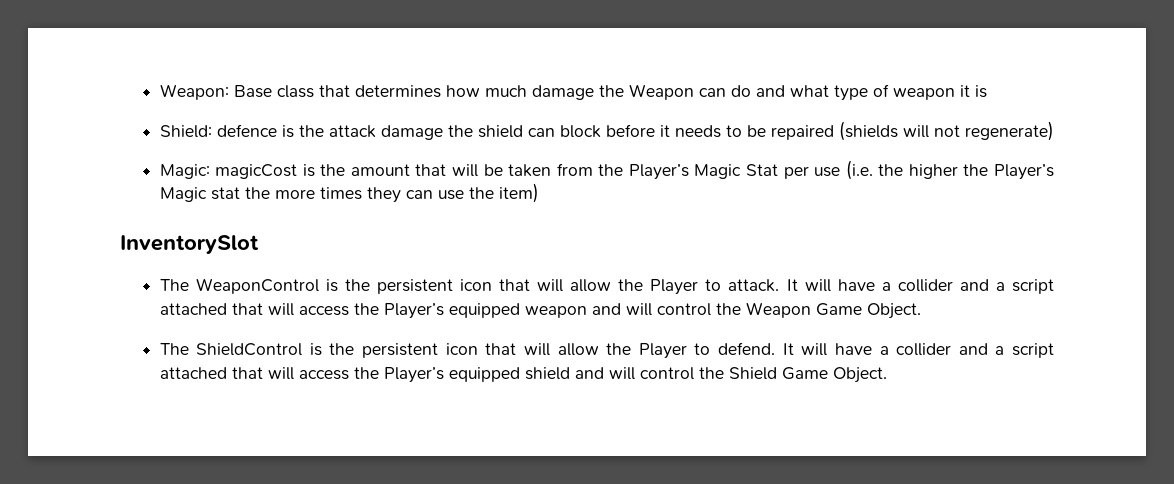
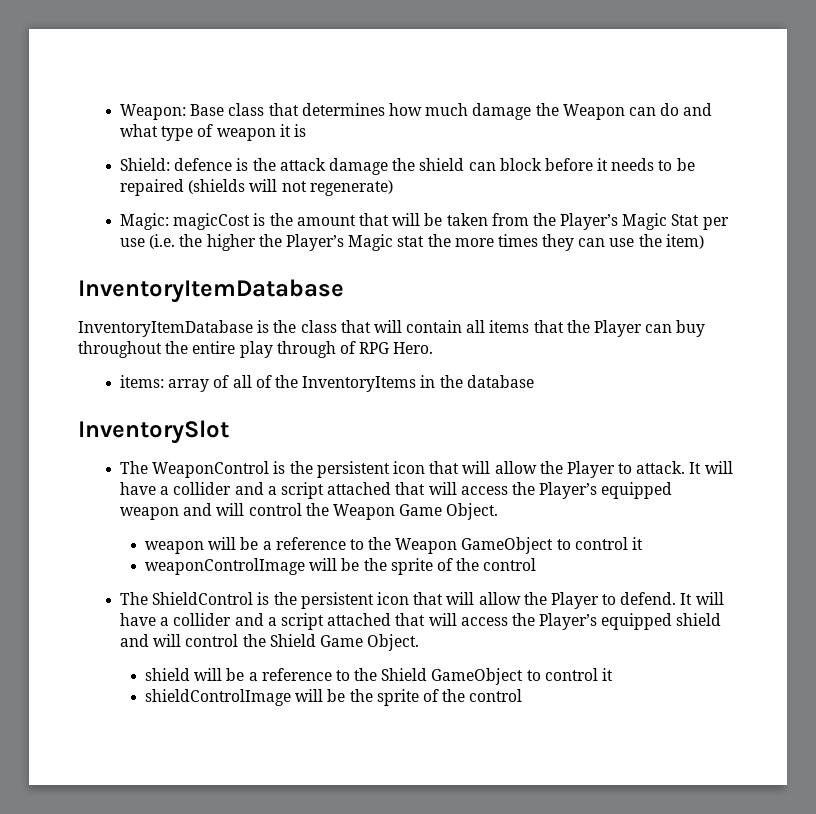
  Magic: magicCost is the amount that will be taken from the Player’s Magic Stat per use (i.e. the higher the Player’s Magic stat the more times they can use the item)
+ InventoryItemDatabase
+ InventoryItemDatabase is the class that will contain all items that the Player can buy throughout the entire play through of RPG Hero.
+ items: array of all of the InventoryItems in the database
+ weapon will be a reference to the Weapon GameObject to control it
+ weaponControlImage will be the sprite of the control
+ shield will be a reference to the Shield GameObject to control it
+ shieldControlImage will be the sprite of the control

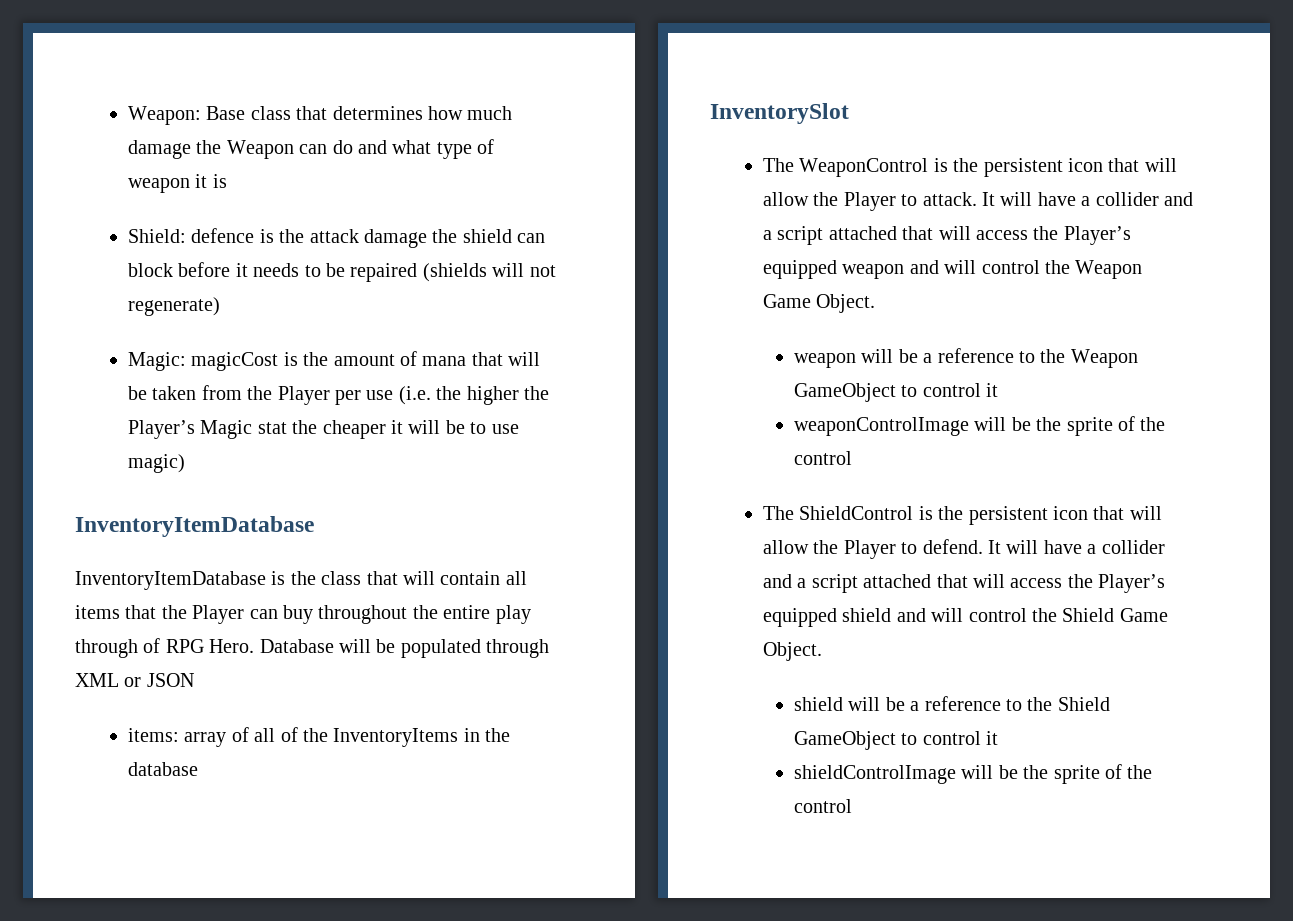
- Magic: magicCost is the amount that will be taken from the Player’s Magic Stat per use (i.e. the higher the Player’s Magic stat the more times they can use the item)
+ Magic: magicCost is the amount of mana that will be taken from the Player per use (i.e. the higher the Player’s Magic stat the cheaper it will be to use magic)
+ Database will be populated through XML or JSON

